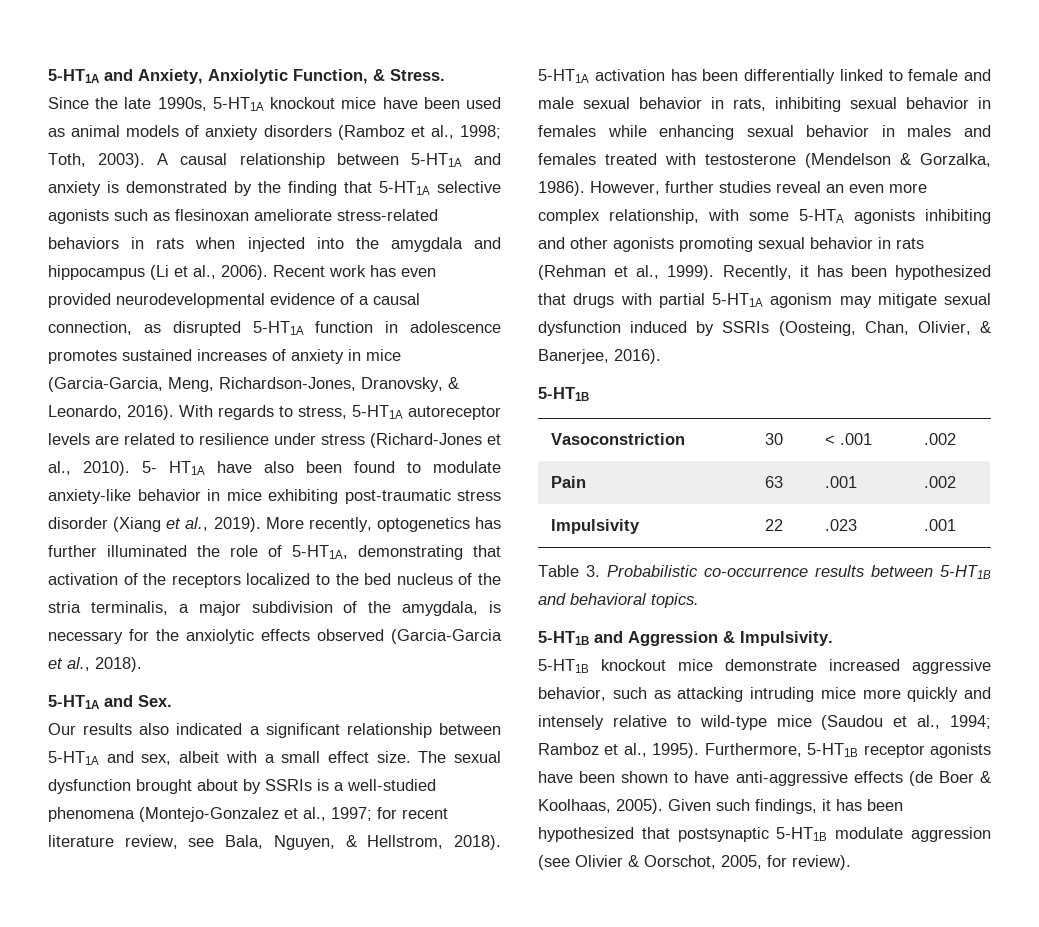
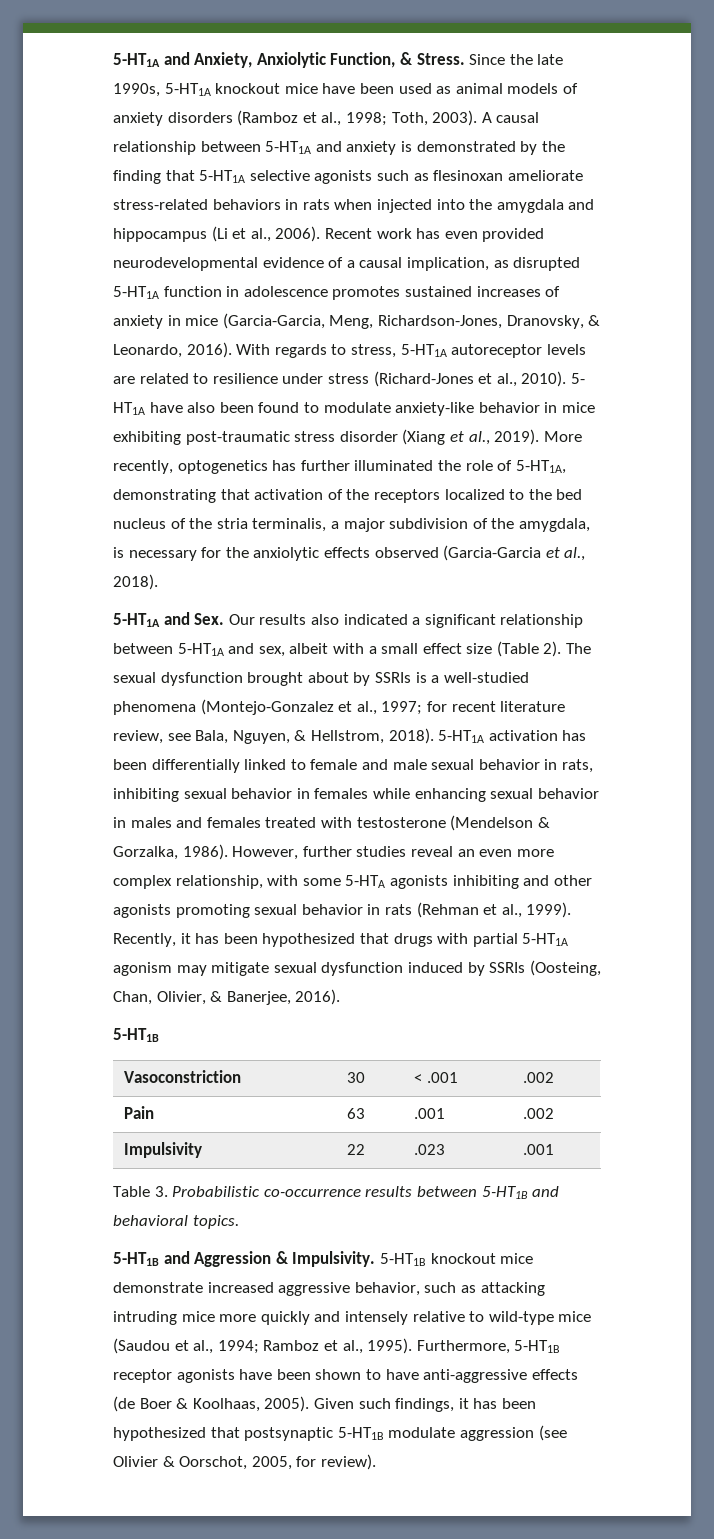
- 5-HT1A and Anxiety, Anxiolytic Function, & Stress.
- Since the late 1990s, 5-HT1A knockout mice have been used as animal models of anxiety disorders (Ramboz et al., 1998; Toth, 2003).
+ 5-HT1A and Anxiety, Anxiolytic Function, & Stress. Since the late 1990s, 5-HT1A knockout mice have been used as animal models of anxiety disorders (Ramboz et al., 1998; Toth, 2003).
- Recent work has even provided neurodevelopmental evidence of a causal connection, as disrupted 5-HT1A function in adolescence promotes sustained increases of anxiety in mice (Garcia-Garcia, Meng, Richardson-Jones, Dranovsky, & Leonardo, 2016).
+ Recent work has even provided neurodevelopmental evidence of a causal implication, as disrupted 5-HT1A function in adolescence promotes sustained increases of anxiety in mice (Garcia-Garcia, Meng, Richardson-Jones, Dranovsky, & Leonardo, 2016).
- 5-HT1A and Sex.
- Our results also indicated a significant relationship between 5-HT1A and sex, albeit with a small effect size.
+ 5-HT1A and Sex. Our results also indicated a significant relationship between 5-HT1A and sex, albeit with a small effect size (Table 2).
- 5-HT1B and Aggression & Impulsivity.
- 5-HT1B knockout mice demonstrate increased aggressive behavior, such as attacking intruding mice more quickly and intensely relative to wild-type mice (Saudou et al., 1994; Ramboz et al., 1995).
+ 5-HT1B and Aggression & Impulsivity. 5-HT1B knockout mice demonstrate increased aggressive behavior, such as attacking intruding mice more quickly and intensely relative to wild-type mice (Saudou et al., 1994; Ramboz et al., 1995).

